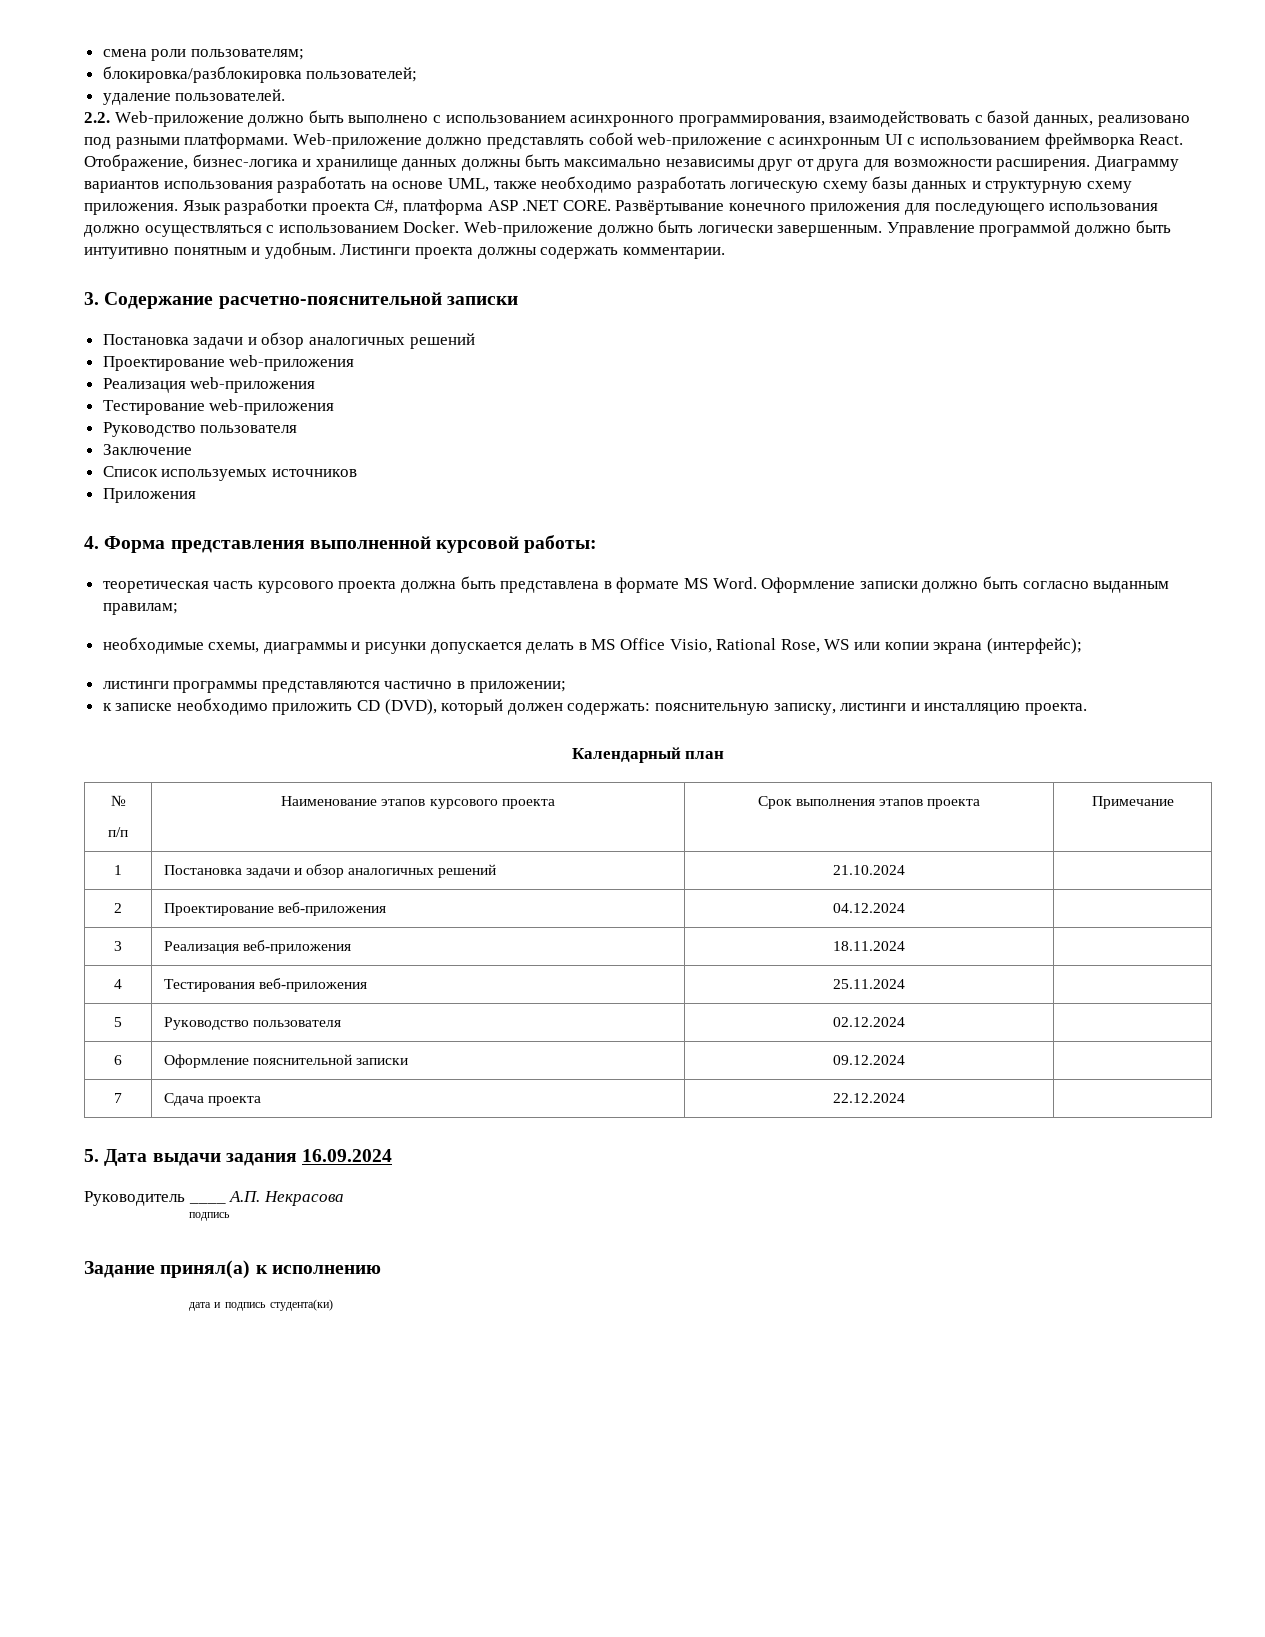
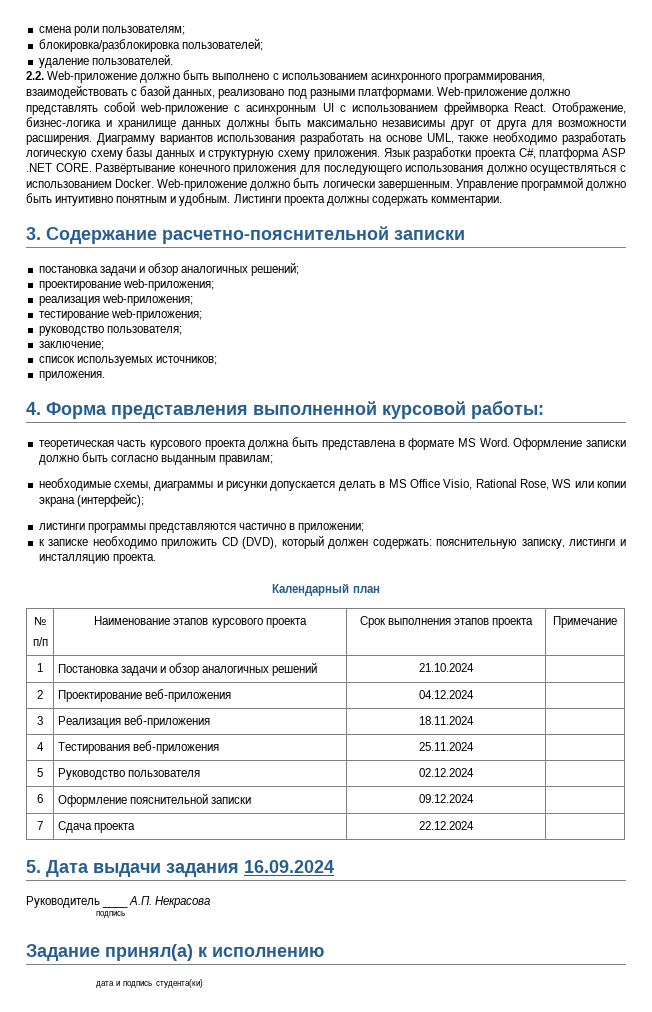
  3. Содержание расчетно-пояснительной записки
- Постановка задачи и обзор аналогичных решений
- Проектирование web-приложения
- Реализация web-приложения
- Тестирование web-приложения
- Руководство пользователя
- Заключение
- Список используемых источников
- Приложения
+ постановка задачи и обзор аналогичных решений;
+ проектирование web-приложения;
+ реализация web-приложения;
+ тестирование web-приложения;
+ руководство пользователя;
+ заключение;
+ список используемых источников;
+ приложения.

